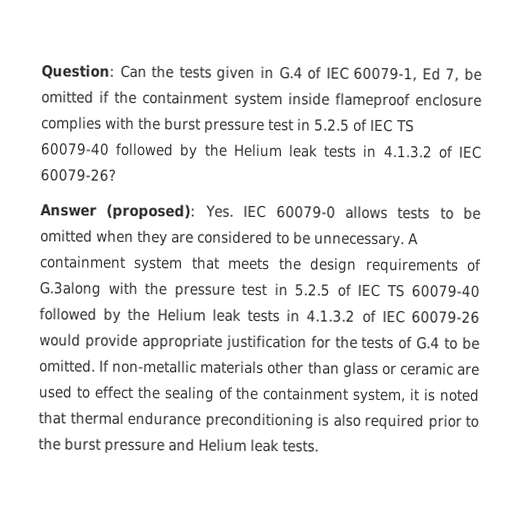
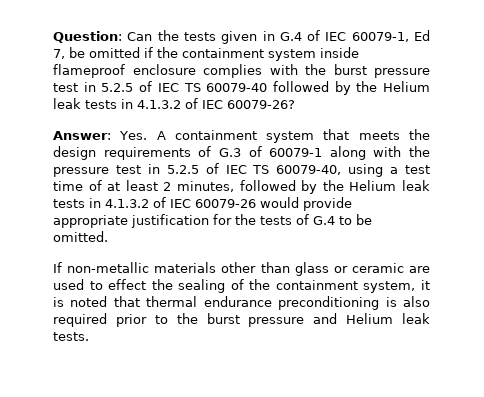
- Answer (proposed): Yes. IEC 60079-0 allows tests to be omitted when they are considered to be unnecessary. A containment system that meets the design requirements of G.3along with the pressure test in 5.2.5 of IEC TS 60079-40 followed by the Helium leak tests in 4.1.3.2 of IEC 60079-26 would provide appropriate justification for the tests of G.4 to be omitted. If non-metallic materials other than glass or ceramic are used to effect the sealing of the containment system, it is noted that thermal endurance preconditioning is also required prior to the burst pressure and Helium leak tests.
+ Answer: Yes. A containment system that meets the design requirements of G.3 of 60079-1 along with the pressure test in 5.2.5 of IEC TS 60079-40, using a test time of at least 2 minutes, followed by the Helium leak tests in 4.1.3.2 of IEC 60079-26 would provide appropriate justification for the tests of G.4 to be omitted.
+ If non-metallic materials other than glass or ceramic are used to effect the sealing of the containment system, it is noted that thermal endurance preconditioning is also required prior to the burst pressure and Helium leak tests.

